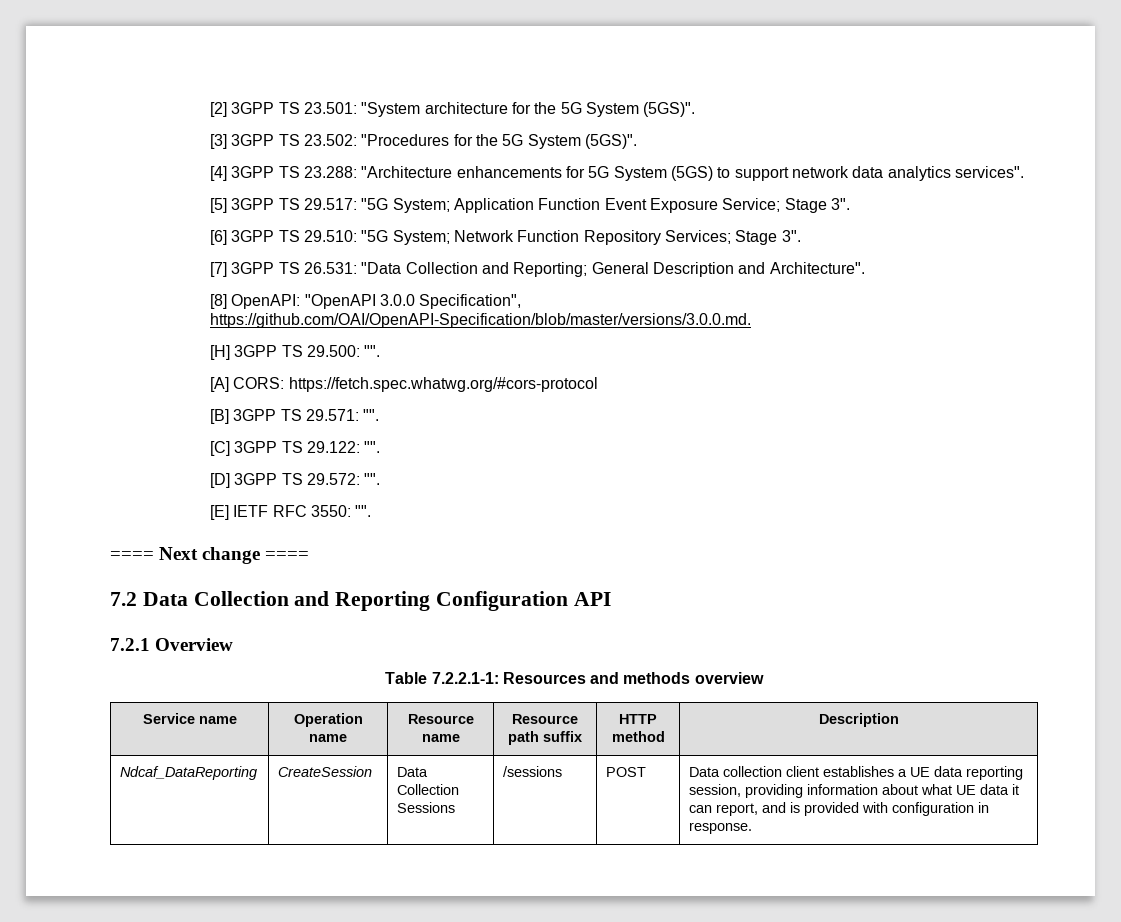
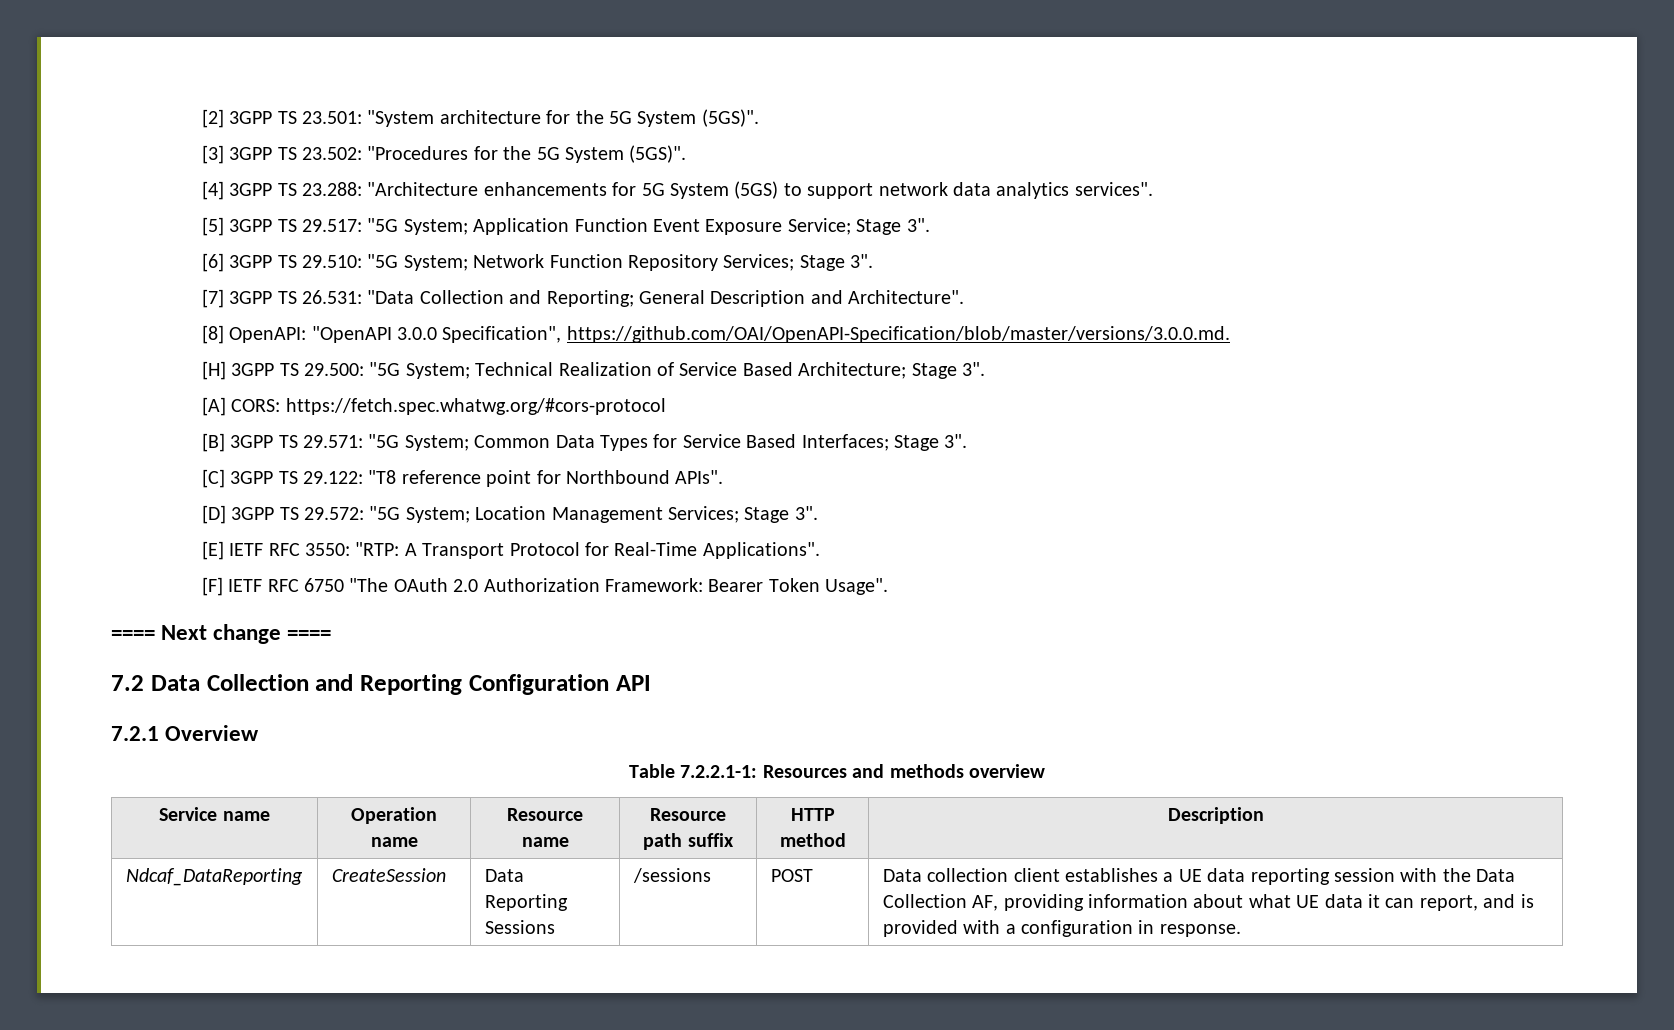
- [H] 3GPP TS 29.500: "".
+ [H] 3GPP TS 29.500: "5G System; Technical Realization of Service Based Architecture; Stage 3".
- [B] 3GPP TS 29.571: "".
- [C] 3GPP TS 29.122: "".
- [D] 3GPP TS 29.572: "".
- [E] IETF RFC 3550: "".
+ [B] 3GPP TS 29.571: "5G System; Common Data Types for Service Based Interfaces; Stage 3".
+ [C] 3GPP TS 29.122: "T8 reference point for Northbound APIs".
+ [D] 3GPP TS 29.572: "5G System; Location Management Services; Stage 3".
+ [E] IETF RFC 3550: "RTP: A Transport Protocol for Real-Time Applications".
+ [F] IETF RFC 6750 "The OAuth 2.0 Authorization Framework: Bearer Token Usage".
- Ndcaf_DataReporting | CreateSession | Data Collection Sessions | /sessions | POST | Data collection client establishes a UE data reporting session, providing information about what UE data it can report, and is provided with configuration in response.
+ Ndcaf_DataReporting | CreateSession | Data Reporting Sessions | /sessions | POST | Data collection client establishes a UE data reporting session with the Data Collection AF, providing information about what UE data it can report, and is provided with a configuration in response.

